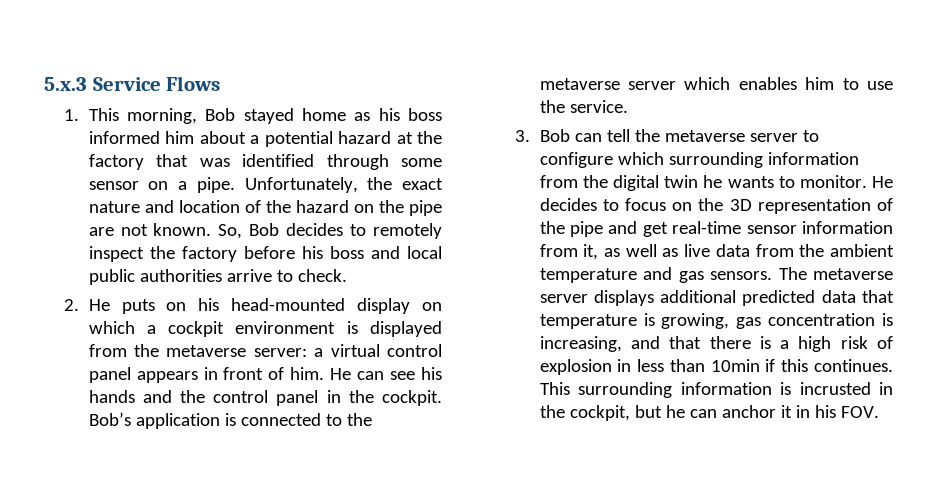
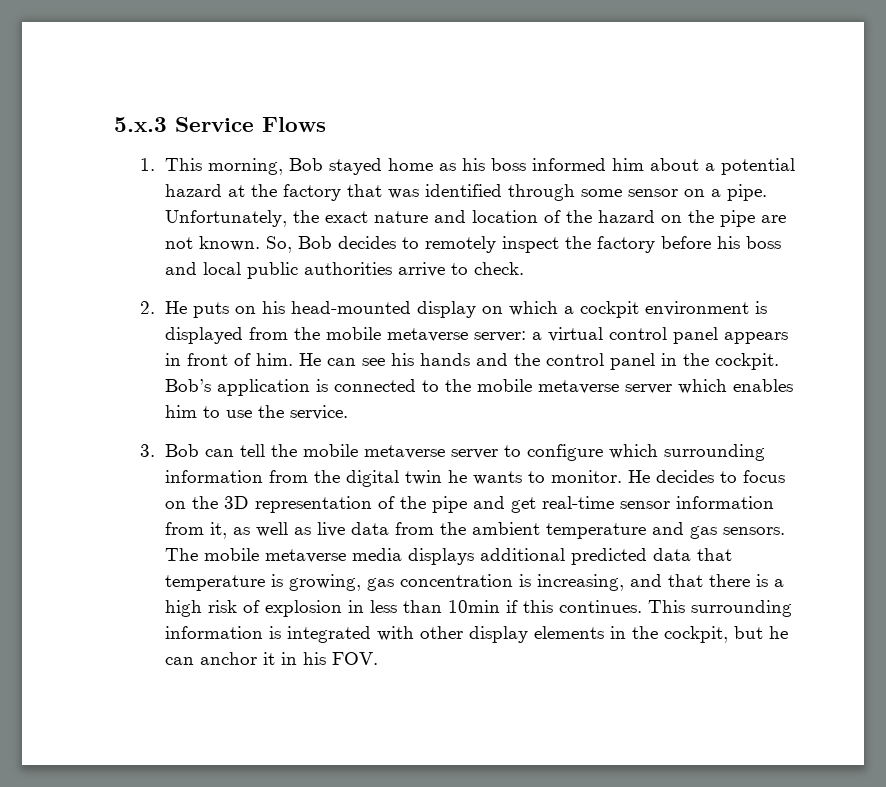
- 2. He puts on his head-mounted display on which a cockpit environment is displayed from the metaverse server: a virtual control panel appears in front of him.
+ 2. He puts on his head-mounted display on which a cockpit environment is displayed from the mobile metaverse server: a virtual control panel appears in front of him.
- Bob’s application is connected to the metaverse server which enables him to use the service.
+ Bob’s application is connected to the mobile metaverse server which enables him to use the service.
- 3. Bob can tell the metaverse server to configure which surrounding information from the digital twin he wants to monitor.
+ 3. Bob can tell the mobile metaverse server to configure which surrounding information from the digital twin he wants to monitor.
- The metaverse server displays additional predicted data that temperature is growing, gas concentration is increasing, and that there is a high risk of explosion in less than 10min if this continues.
+ The mobile metaverse media displays additional predicted data that temperature is growing, gas concentration is increasing, and that there is a high risk of explosion in less than 10min if this continues.
- This surrounding information is incrusted in the cockpit, but he can anchor it in his FOV.
+ This surrounding information is integrated with other display elements in the cockpit, but he can anchor it in his FOV.

